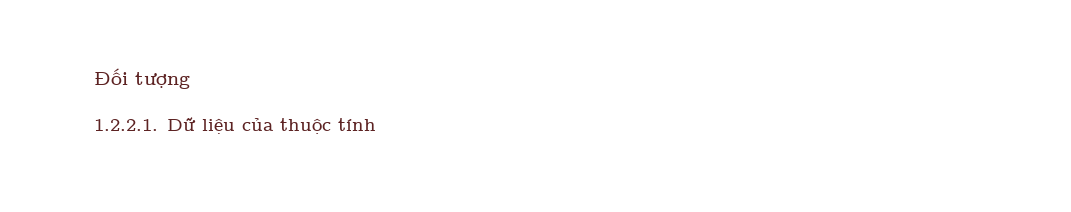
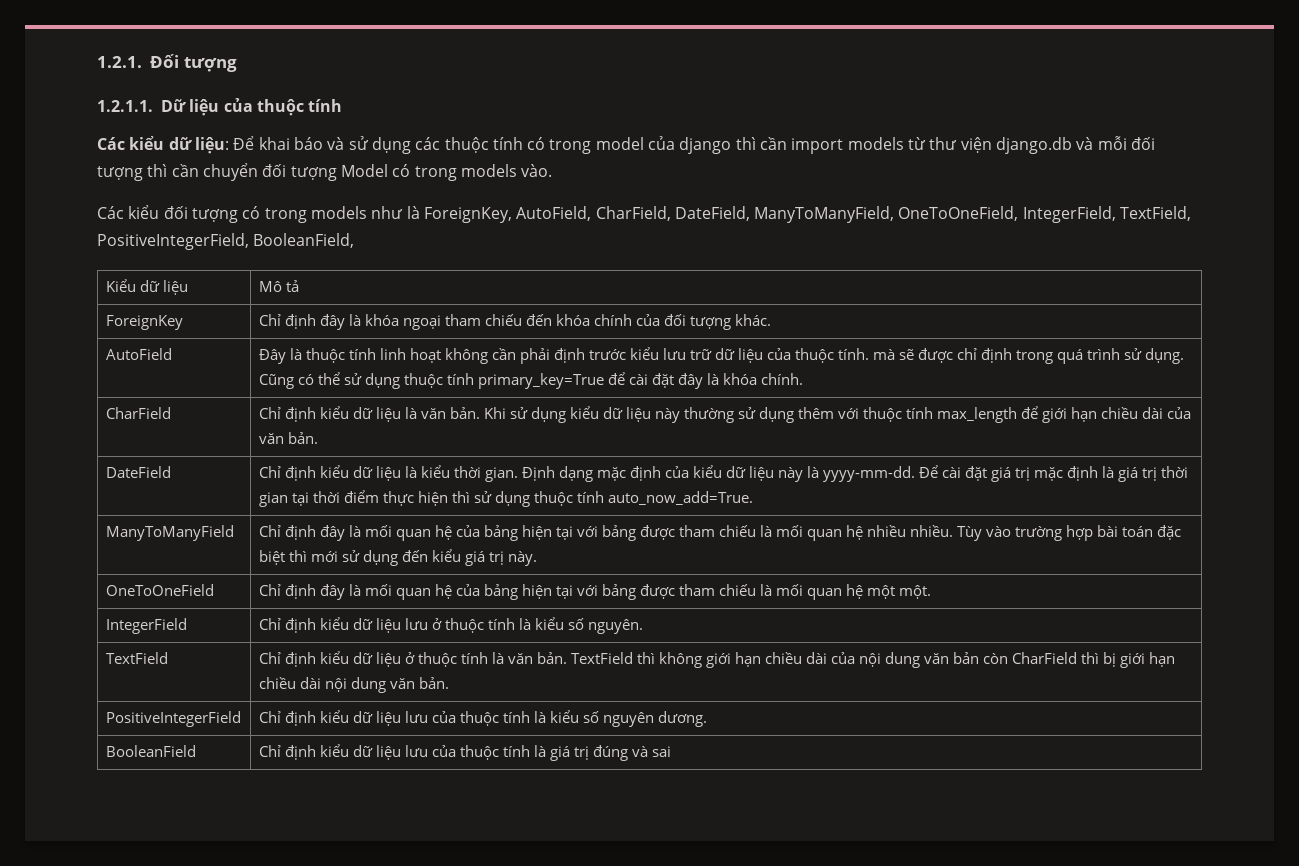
- Đối tượng
+ 1.2.1. Đối tượng
- 1.2.2.1. Dữ liệu của thuộc tính
+ 1.2.1.1. Dữ liệu của thuộc tính
+ Các kiểu dữ liệu: Để khai báo và sử dụng các thuộc tính có trong model của django thì cần import models từ thư viện django.db và mỗi đối tượng thì cần chuyển đối tượng Model có trong models vào.
+ Các kiểu đối tượng có trong models như là ForeignKey, AutoField, CharField, DateField, ManyToManyField, OneToOneField, IntegerField, TextField, PositiveIntegerField, BooleanField,
+ Kiểu dữ liệu | Mô tả
+ ForeignKey | Chỉ định đây là khóa ngoại tham chiếu đến khóa chính của đối tượng khác.
+ AutoField | Đây là thuộc tính linh hoạt không cần phải định trước kiểu lưu trữ dữ liệu của thuộc tính. mà sẽ được chỉ định trong quá trình sử dụng. Cũng có thể sử dụng thuộc tính primary_key=True để cài đặt đây là khóa chính.
+ CharField | Chỉ định kiểu dữ liệu là văn bản. Khi sử dụng kiểu dữ liệu này thường sử dụng thêm với thuộc tính max_length để giới hạn chiều dài của văn bản.
+ DateField | Chỉ định kiểu dữ liệu là kiểu thời gian. Định dạng mặc định của kiểu dữ liệu này là yyyy-mm-dd. Để cài đặt giá trị mặc định là giá trị thời gian tại thời điểm thực hiện thì sử dụng thuộc tính auto_now_add=True.
+ ManyToManyField | Chỉ định đây là mối quan hệ của bảng hiện tại với bảng được tham chiếu là mối quan hệ nhiều nhiều. Tùy vào trường hợp bài toán đặc biệt thì mới sử dụng đến kiểu giá trị này.
+ OneToOneField | Chỉ định đây là mối quan hệ của bảng hiện tại với bảng được tham chiếu là mối quan hệ một một.
+ IntegerField | Chỉ định kiểu dữ liệu lưu ở thuộc tính là kiểu số nguyên.
+ TextField | Chỉ định kiểu dữ liệu ở thuộc tính là văn bản. TextField thì không giới hạn chiều dài của nội dung văn bản còn CharField thì bị giới hạn chiều dài nội dung văn bản.
+ PositiveIntegerField | Chỉ định kiểu dữ liệu lưu của thuộc tính là kiểu số nguyên dương.
+ BooleanField | Chỉ định kiểu dữ liệu lưu của thuộc tính là giá trị đúng và sai

